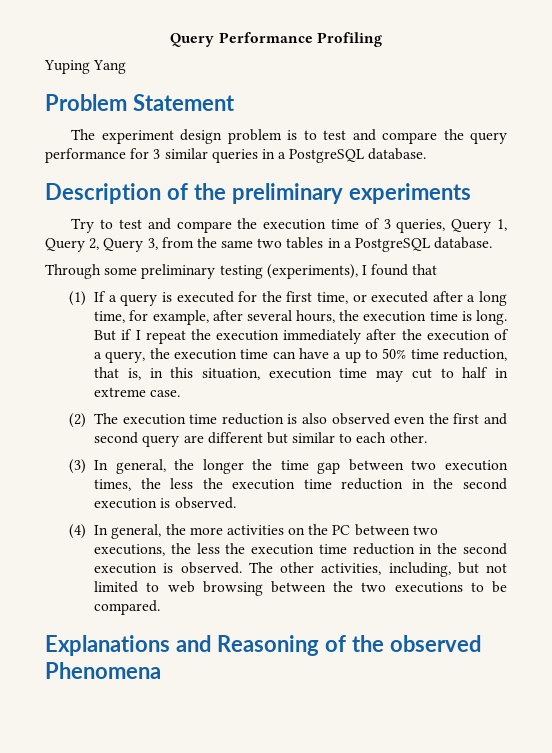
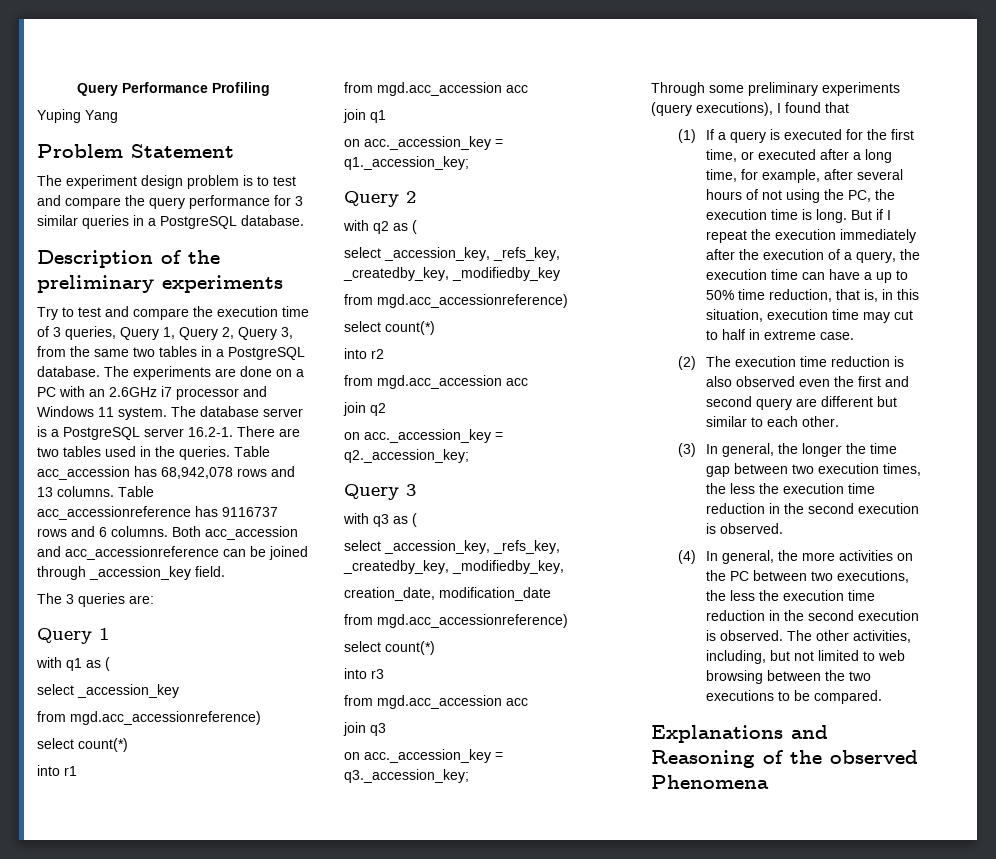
+ The experiments are done on a PC with an 2.6GHz i7 processor and Windows 11 system. The database server is a PostgreSQL server 16.2-1. There are two tables used in the queries. Table acc_accession has 68,942,078 rows and 13 columns. Table acc_accessionreference has 9116737 rows and 6 columns. Both acc_accession and acc_accessionreference can be joined through _accession_key field.
+ The 3 queries are:
+ Query 1
+ with q1 as (
+ select _accession_key
+ from mgd.acc_accessionreference)
+ select count(*)
+ into r1
+ from mgd.acc_accession acc
+ join q1
+ on acc._accession_key = q1._accession_key;
+ Query 2
+ with q2 as (
+ select _accession_key, _refs_key, _createdby_key, _modifiedby_key
+ from mgd.acc_accessionreference)
+ select count(*)
+ into r2
+ from mgd.acc_accession acc
+ join q2
+ on acc._accession_key = q2._accession_key;
+ Query 3
+ with q3 as (
+ select _accession_key, _refs_key, _createdby_key, _modifiedby_key,
+ creation_date, modification_date
+ from mgd.acc_accessionreference)
+ select count(*)
+ into r3
+ from mgd.acc_accession acc
+ join q3
+ on acc._accession_key = q3._accession_key;
- Through some preliminary testing (experiments), I found that
+ Through some preliminary experiments (query executions), I found that
- (1) If a query is executed for the first time, or executed after a long time, for example, after several hours, the execution time is long.
+ (1) If a query is executed for the first time, or executed after a long time, for example, after several hours of not using the PC, the execution time is long.

